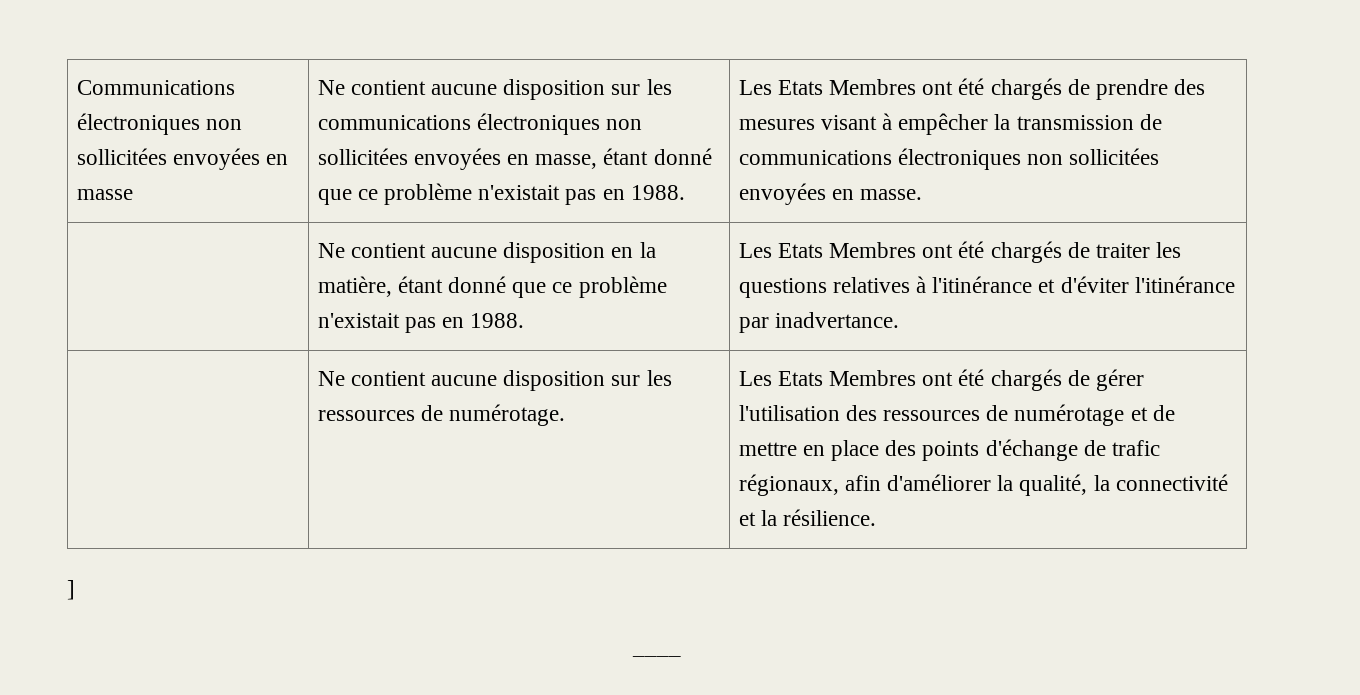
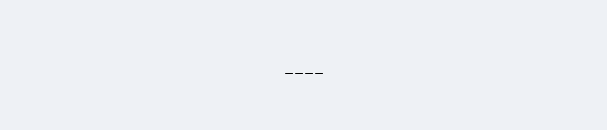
- Communications électroniques non sollicitées envoyées en masse | Ne contient aucune disposition sur les communications électroniques non sollicitées envoyées en masse, étant donné que ce problème n'existait pas en 1988. | Les Etats Membres ont été chargés de prendre des mesures visant à empêcher la transmission de communications électroniques non sollicitées envoyées en masse.
- | Ne contient aucune disposition en la matière, étant donné que ce problème n'existait pas en 1988. | Les Etats Membres ont été chargés de traiter les questions relatives à l'itinérance et d'éviter l'itinérance par inadvertance.
- | Ne contient aucune disposition sur les ressources de numérotage. | Les Etats Membres ont été chargés de gérer l'utilisation des ressources de numérotage et de mettre en place des points d'échange de trafic régionaux, afin d'améliorer la qualité, la connectivité et la résilience.
- ]

